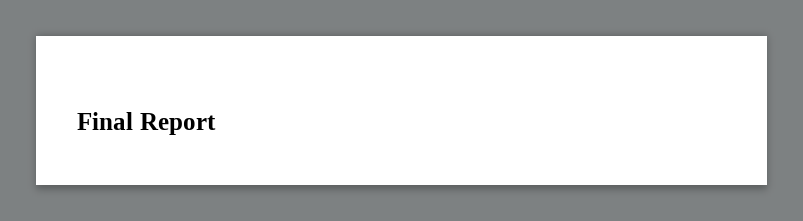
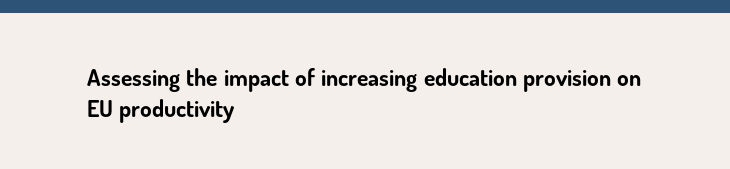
- Final Report
+ Assessing the impact of increasing education provision on EU productivity

